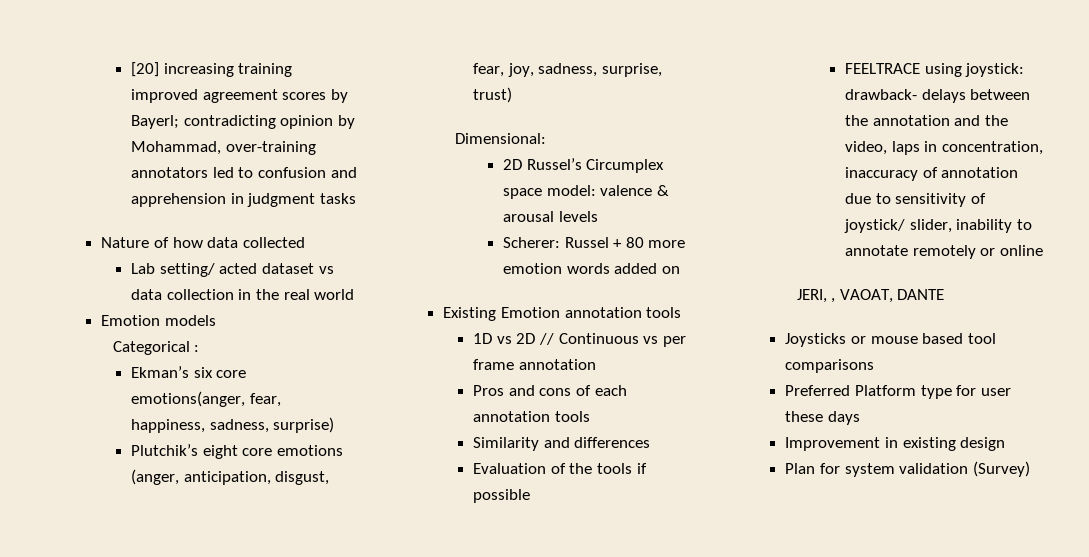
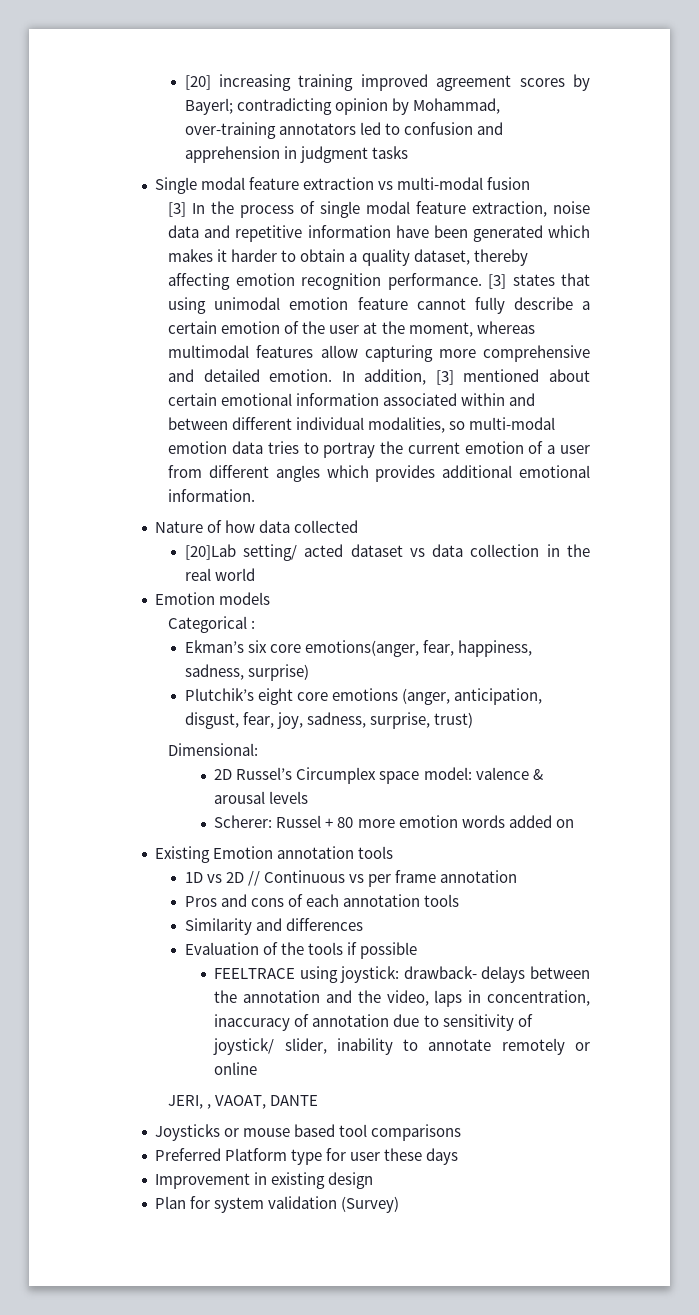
+ Single modal feature extraction vs multi-modal fusion
+ [3] In the process of single modal feature extraction, noise data and repetitive information have been generated which makes it harder to obtain a quality dataset, thereby affecting emotion recognition performance. [3] states that using unimodal emotion feature cannot fully describe a certain emotion of the user at the moment, whereas multimodal features allow capturing more comprehensive and detailed emotion. In addition, [3] mentioned about certain emotional information associated within and between different individual modalities, so multi-modal emotion data tries to portray the current emotion of a user from different angles which provides additional emotional information.
- Lab setting/ acted dataset vs data collection in the real world
+ [20]Lab setting/ acted dataset vs data collection in the real world

